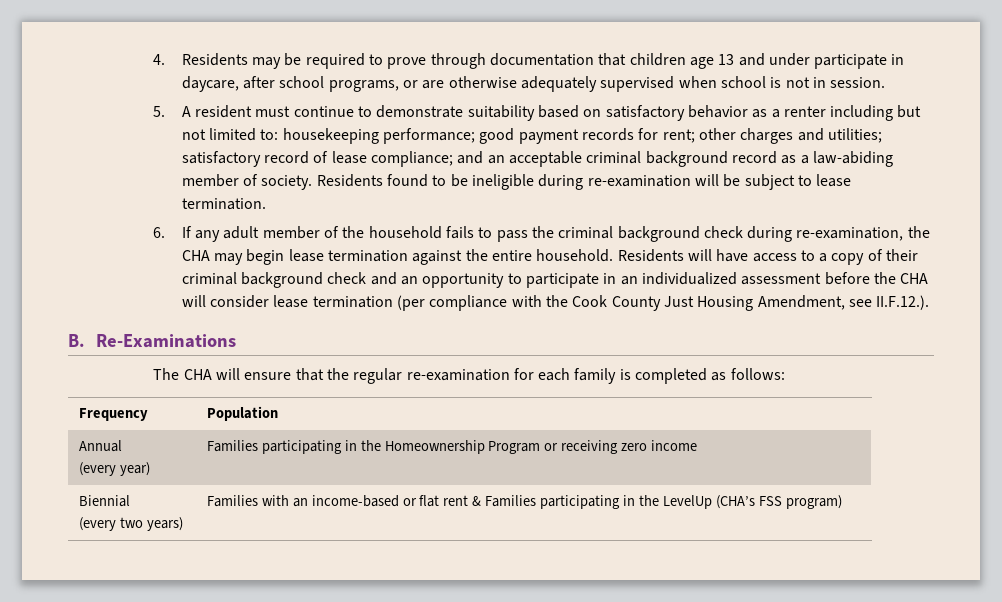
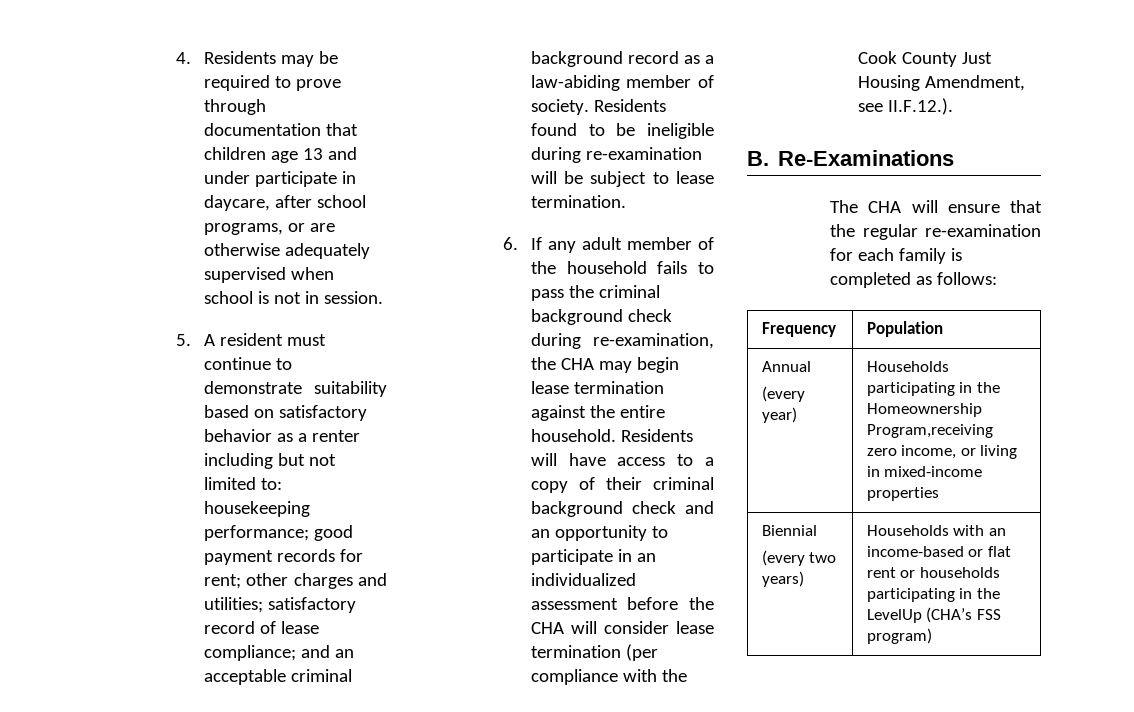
  Annual
- (every year) | Families participating in the Homeownership Program or receiving zero income
+ (every year) | Households participating in the Homeownership Program,receiving zero income, or living in mixed-income properties
  Biennial
- (every two years) | Families with an income-based or flat rent & Families participating in the LevelUp (CHA’s FSS program)
+ (every two years) | Households with an income-based or flat rent or households participating in the LevelUp (CHA’s FSS program)

